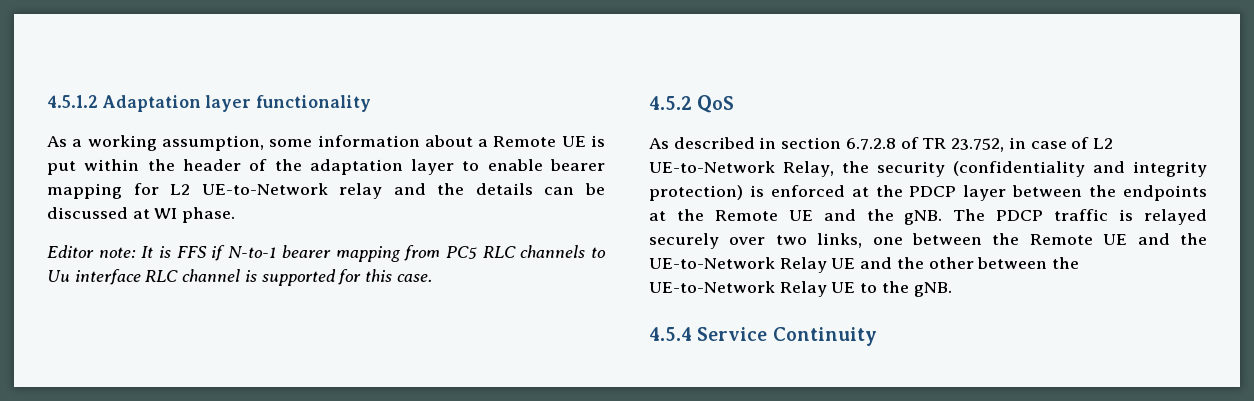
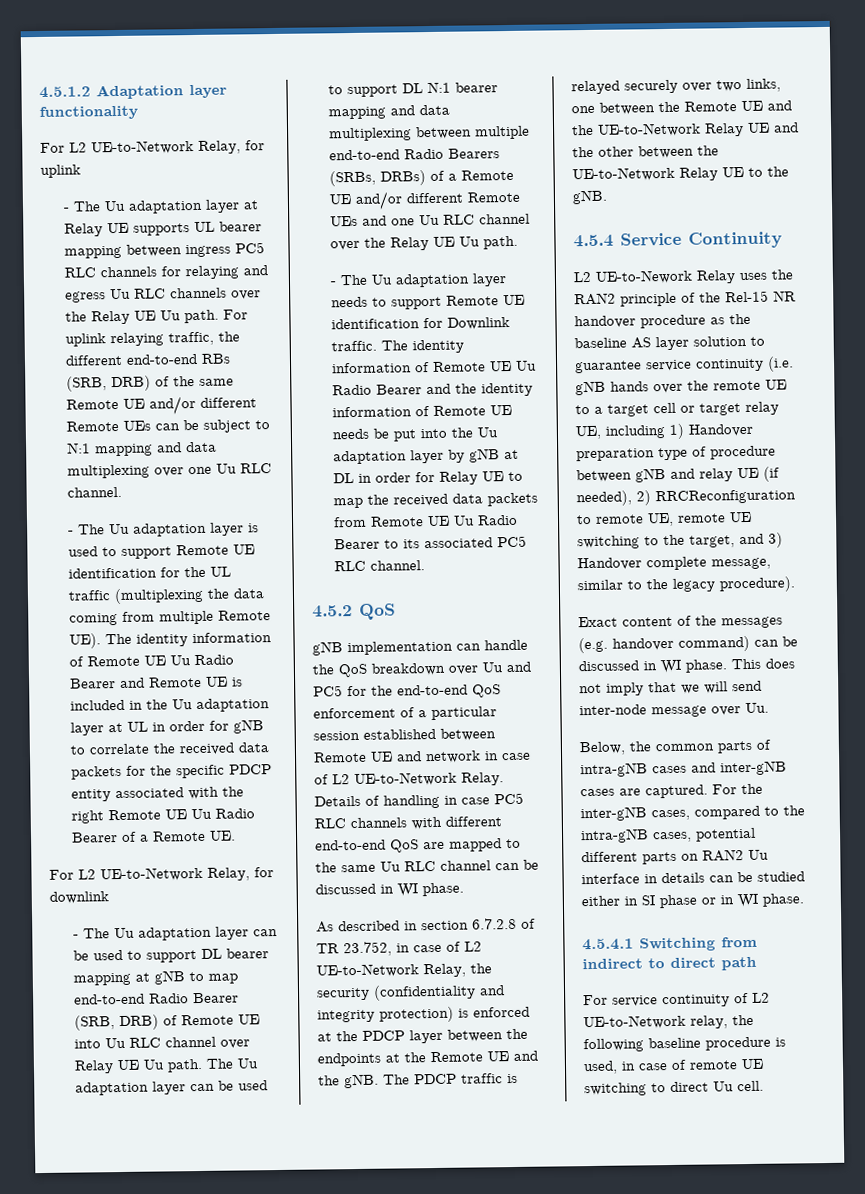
- As a working assumption, some information about a Remote UE is put within the header of the adaptation layer to enable bearer mapping for L2 UE-to-Network relay and the details can be discussed at WI phase.
- Editor note: It is FFS if N-to-1 bearer mapping from PC5 RLC channels to Uu interface RLC channel is supported for this case.
+ For L2 UE-to-Network Relay, for uplink
+ - The Uu adaptation layer at Relay UE supports UL bearer mapping between ingress PC5 RLC channels for relaying and egress Uu RLC channels over the Relay UE Uu path. For uplink relaying traffic, the different end-to-end RBs (SRB, DRB) of the same Remote UE and/or different Remote UEs can be subject to N:1 mapping and data multiplexing over one Uu RLC channel.
+ - The Uu adaptation layer is used to support Remote UE identification for the UL traffic (multiplexing the data coming from multiple Remote UE). The identity information of Remote UE Uu Radio Bearer and Remote UE is included in the Uu adaptation layer at UL in order for gNB to correlate the received data packets for the specific PDCP entity associated with the right Remote UE Uu Radio Bearer of a Remote UE.
+ For L2 UE-to-Network Relay, for downlink
+ - The Uu adaptation layer can be used to support DL bearer mapping at gNB to map end-to-end Radio Bearer (SRB, DRB) of Remote UE into Uu RLC channel over Relay UE Uu path. The Uu adaptation layer can be used to support DL N:1 bearer mapping and data multiplexing between multiple end-to-end Radio Bearers (SRBs, DRBs) of a Remote UE and/or different Remote UEs and one Uu RLC channel over the Relay UE Uu path.
+ - The Uu adaptation layer needs to support Remote UE identification for Downlink traffic. The identity information of Remote UE Uu Radio Bearer and the identity information of Remote UE needs be put into the Uu adaptation layer by gNB at DL in order for Relay UE to map the received data packets from Remote UE Uu Radio Bearer to its associated PC5 RLC channel.
  4.5.2 QoS
+ gNB implementation can handle the QoS breakdown over Uu and PC5 for the end-to-end QoS enforcement of a particular session established between Remote UE and network in case of L2 UE-to-Network Relay. Details of handling in case PC5 RLC channels with different end-to-end QoS are mapped to the same Uu RLC channel can be discussed in WI phase.
+ L2 UE-to-Nework Relay uses the RAN2 principle of the Rel-15 NR handover procedure as the baseline AS layer solution to guarantee service continuity (i.e. gNB hands over the remote UE to a target cell or target relay UE, including 1) Handover preparation type of procedure between gNB and relay UE (if needed), 2) RRCReconfiguration to remote UE, remote UE switching to the target, and 3) Handover complete message, similar to the legacy procedure).
+ Exact content of the messages (e.g. handover command) can be discussed in WI phase. This does not imply that we will send inter-node message over Uu.
+ Below, the common parts of intra-gNB cases and inter-gNB cases are captured. For the inter-gNB cases, compared to the intra-gNB cases, potential different parts on RAN2 Uu interface in details can be studied either in SI phase or in WI phase.
+ 4.5.4.1 Switching from indirect to direct path
+ For service continuity of L2 UE-to-Network relay, the following baseline procedure is used, in case of remote UE switching to direct Uu cell.

